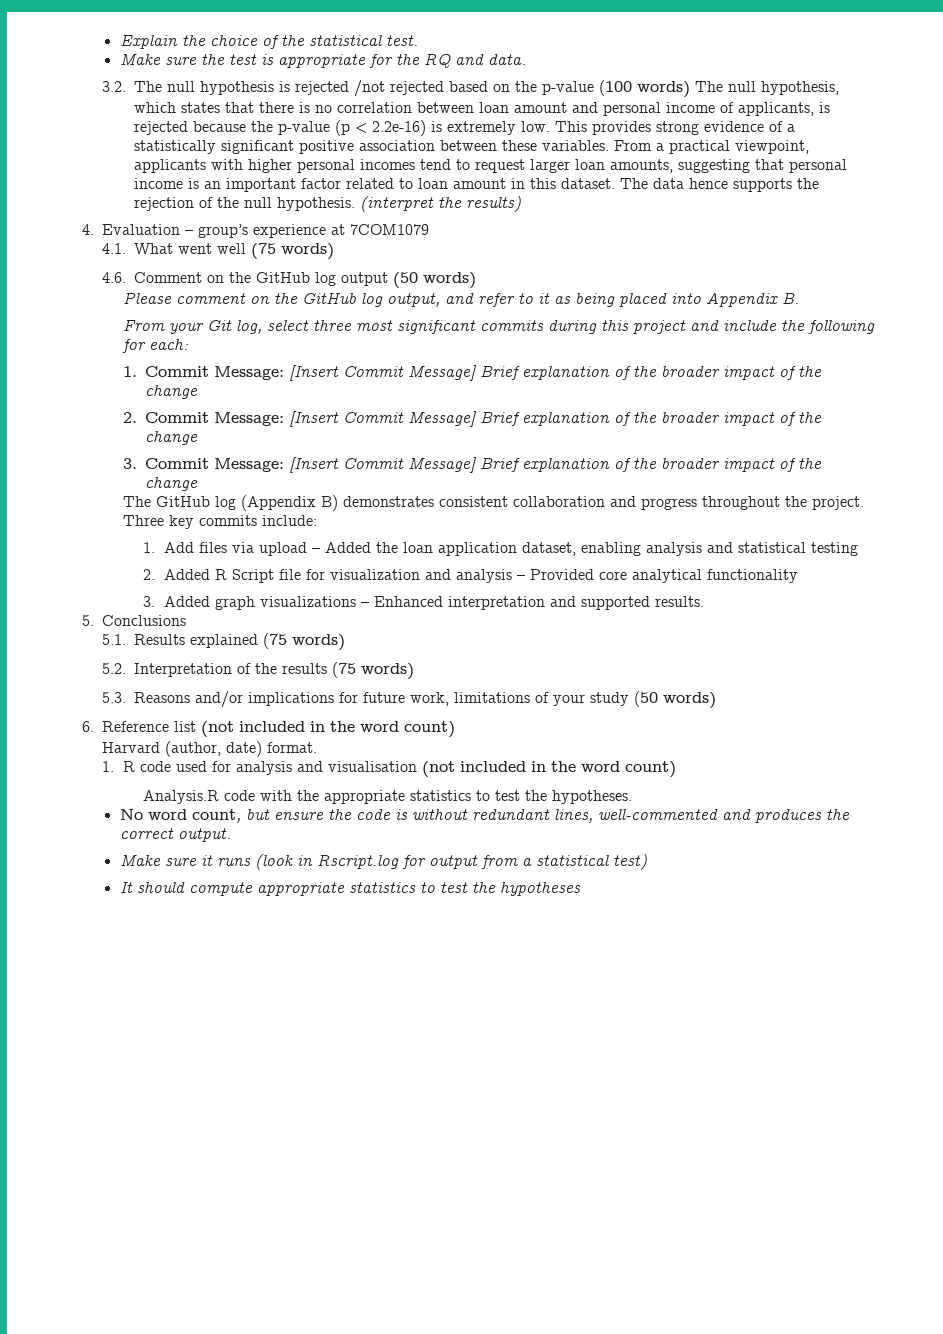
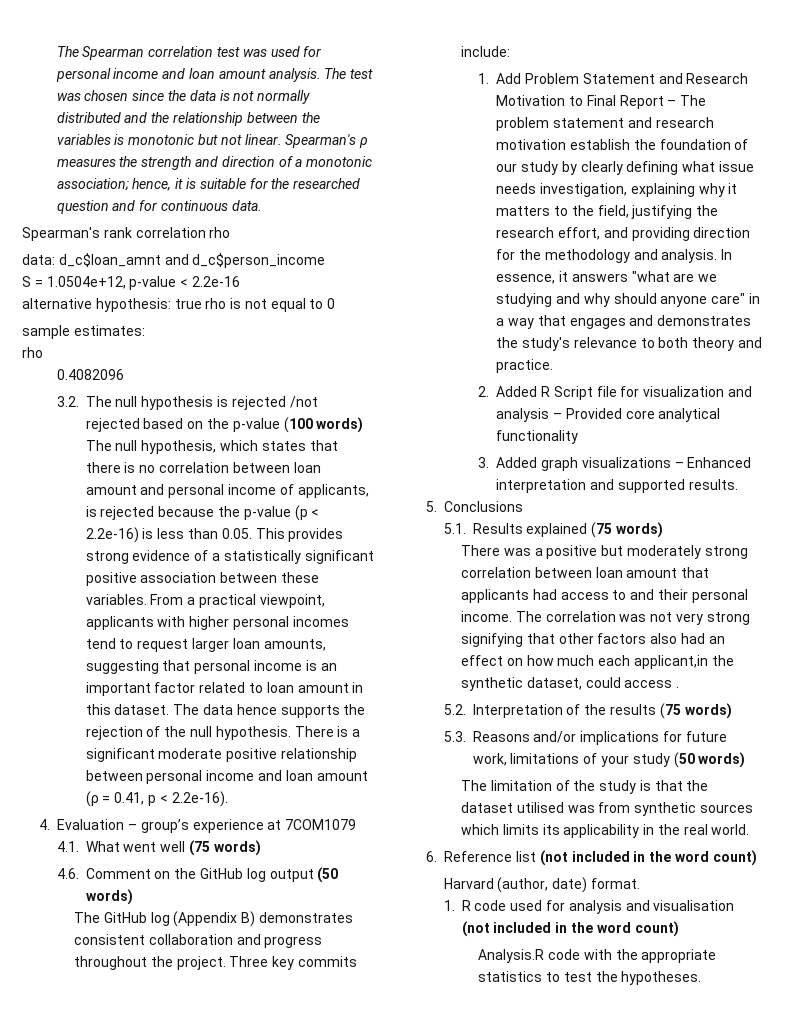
- Explain the choice of the statistical test.
- Make sure the test is appropriate for the RQ and data.
+ The Spearman correlation test was used for personal income and loan amount analysis. The test was chosen since the data is not normally distributed and the relationship between the variables is monotonic but not linear. Spearman's ρ measures the strength and direction of a monotonic association; hence, it is suitable for the researched question and for continuous data.
+ Spearman's rank correlation rho
+ data: d_c$loan_amnt and d_c$person_income
+ S = 1.0504e+12, p-value < 2.2e-16
+ alternative hypothesis: true rho is not equal to 0
+ sample estimates:
+ rho
+ 0.4082096
- 3.2. The null hypothesis is rejected /not rejected based on the p-value (100 words) The null hypothesis, which states that there is no correlation between loan amount and personal income of applicants, is rejected because the p-value (p < 2.2e-16) is extremely low. This provides strong evidence of a statistically significant positive association between these variables.
+ 3.2. The null hypothesis is rejected /not rejected based on the p-value (100 words) The null hypothesis, which states that there is no correlation between loan amount and personal income of applicants, is rejected because the p-value (p < 2.2e-16) is less than 0.05. This provides strong evidence of a statistically significant positive association between these variables.
- (interpret the results)
+ There is a significant moderate positive relationship between personal income and loan amount (ρ = 0.41, p < 2.2e-16).
- Please comment on the GitHub log output, and refer to it as being placed into Appendix B.
- From your Git log, select three most significant commits during this project and include the following for each:
- 1. Commit Message: [Insert Commit Message] Brief explanation of the broader impact of the change
- 2. Commit Message: [Insert Commit Message] Brief explanation of the broader impact of the change
- 3. Commit Message: [Insert Commit Message] Brief explanation of the broader impact of the change
- 1. Add files via upload – Added the loan application dataset, enabling analysis and statistical testing
+ 1. Add Problem Statement and Research Motivation to Final Report – The problem statement and research motivation establish the foundation of our study by clearly defining what issue needs investigation, explaining why it matters to the field, justifying the research effort, and providing direction for the methodology and analysis. In essence, it answers "what are we studying and why should anyone care" in a way that engages and demonstrates the study's relevance to both theory and practice.
+ There was a positive but moderately strong correlation between loan amount that applicants had access to and their personal income. The correlation was not very strong signifying that other factors also had an effect on how much each applicant,in the synthetic dataset, could access .
+ The limitation of the study is that the dataset utilised was from synthetic sources which limits its applicability in the real world.
- No word count, but ensure the code is without redundant lines, well-commented and produces the correct output.
- Make sure it runs (look in Rscript.log for output from a statistical test)
- It should compute appropriate statistics to test the hypotheses

